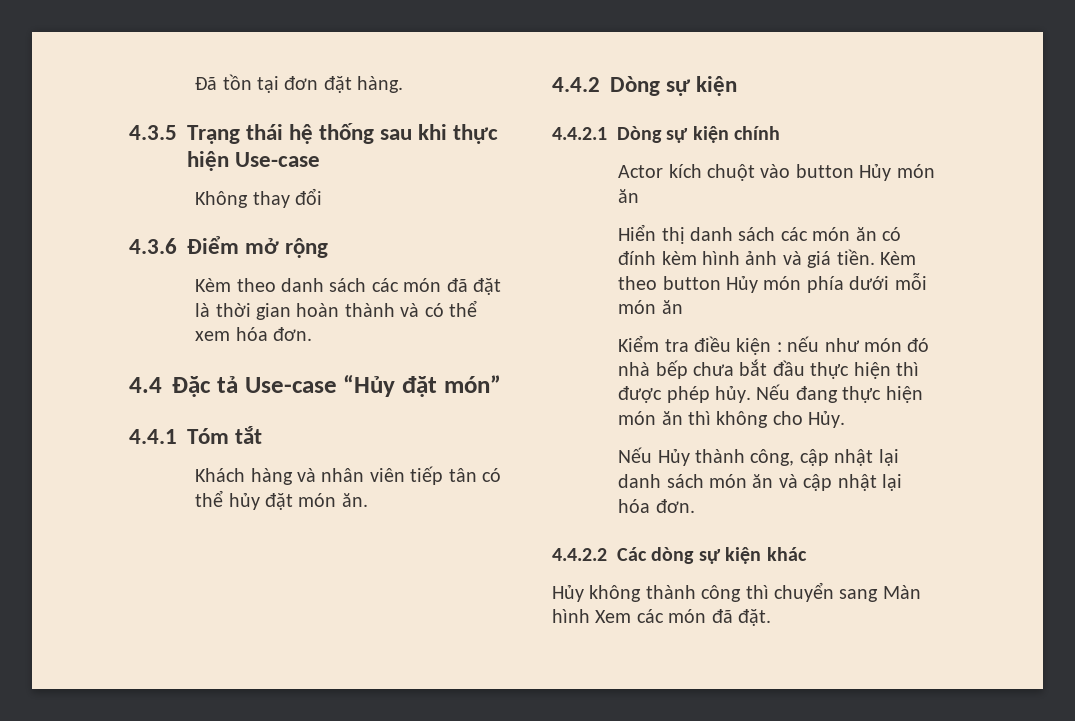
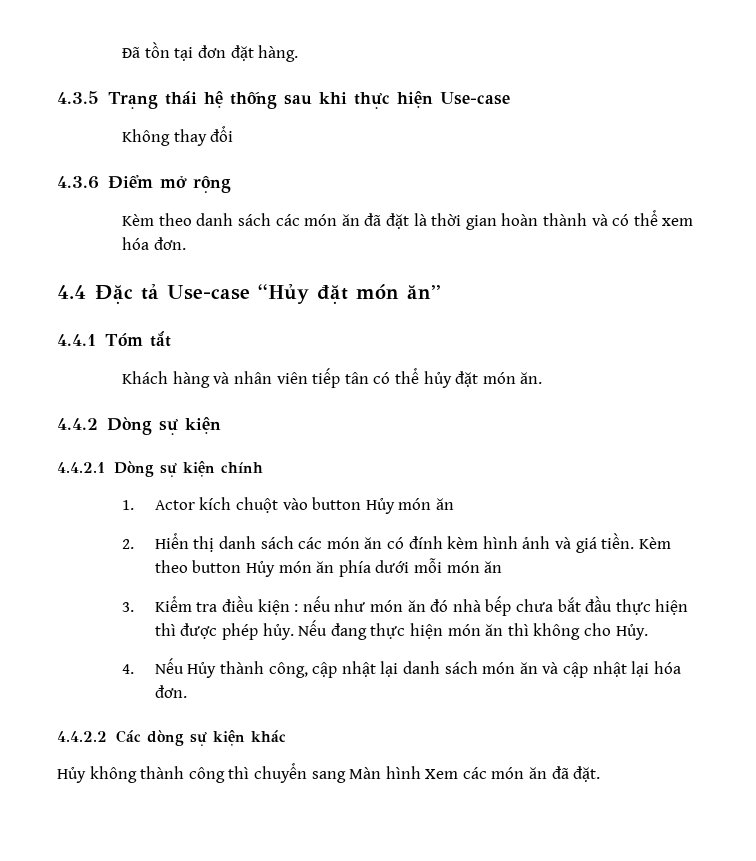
- Kèm theo danh sách các món đã đặt là thời gian hoàn thành và có thể xem hóa đơn.
+ Kèm theo danh sách các món ăn đã đặt là thời gian hoàn thành và có thể xem hóa đơn.
- 4.4 Đặc tả Use-case “Hủy đặt món”
+ 4.4 Đặc tả Use-case “Hủy đặt món ăn”
- Actor kích chuột vào button Hủy món ăn
+ 1. Actor kích chuột vào button Hủy món ăn
- Hiển thị danh sách các món ăn có đính kèm hình ảnh và giá tiền.
+ 2. Hiển thị danh sách các món ăn có đính kèm hình ảnh và giá tiền.
- Kèm theo button Hủy món phía dưới mỗi món ăn
+ Kèm theo button Hủy món ăn phía dưới mỗi món ăn
- Kiểm tra điều kiện : nếu như món đó nhà bếp chưa bắt đầu thực hiện thì được phép hủy.
+ 3. Kiểm tra điều kiện : nếu như món ăn đó nhà bếp chưa bắt đầu thực hiện thì được phép hủy.
- Nếu Hủy thành công, cập nhật lại danh sách món ăn và cập nhật lại hóa đơn.
+ 4. Nếu Hủy thành công, cập nhật lại danh sách món ăn và cập nhật lại hóa đơn.
- Hủy không thành công thì chuyển sang Màn hình Xem các món đã đặt.
+ Hủy không thành công thì chuyển sang Màn hình Xem các món ăn đã đặt.

